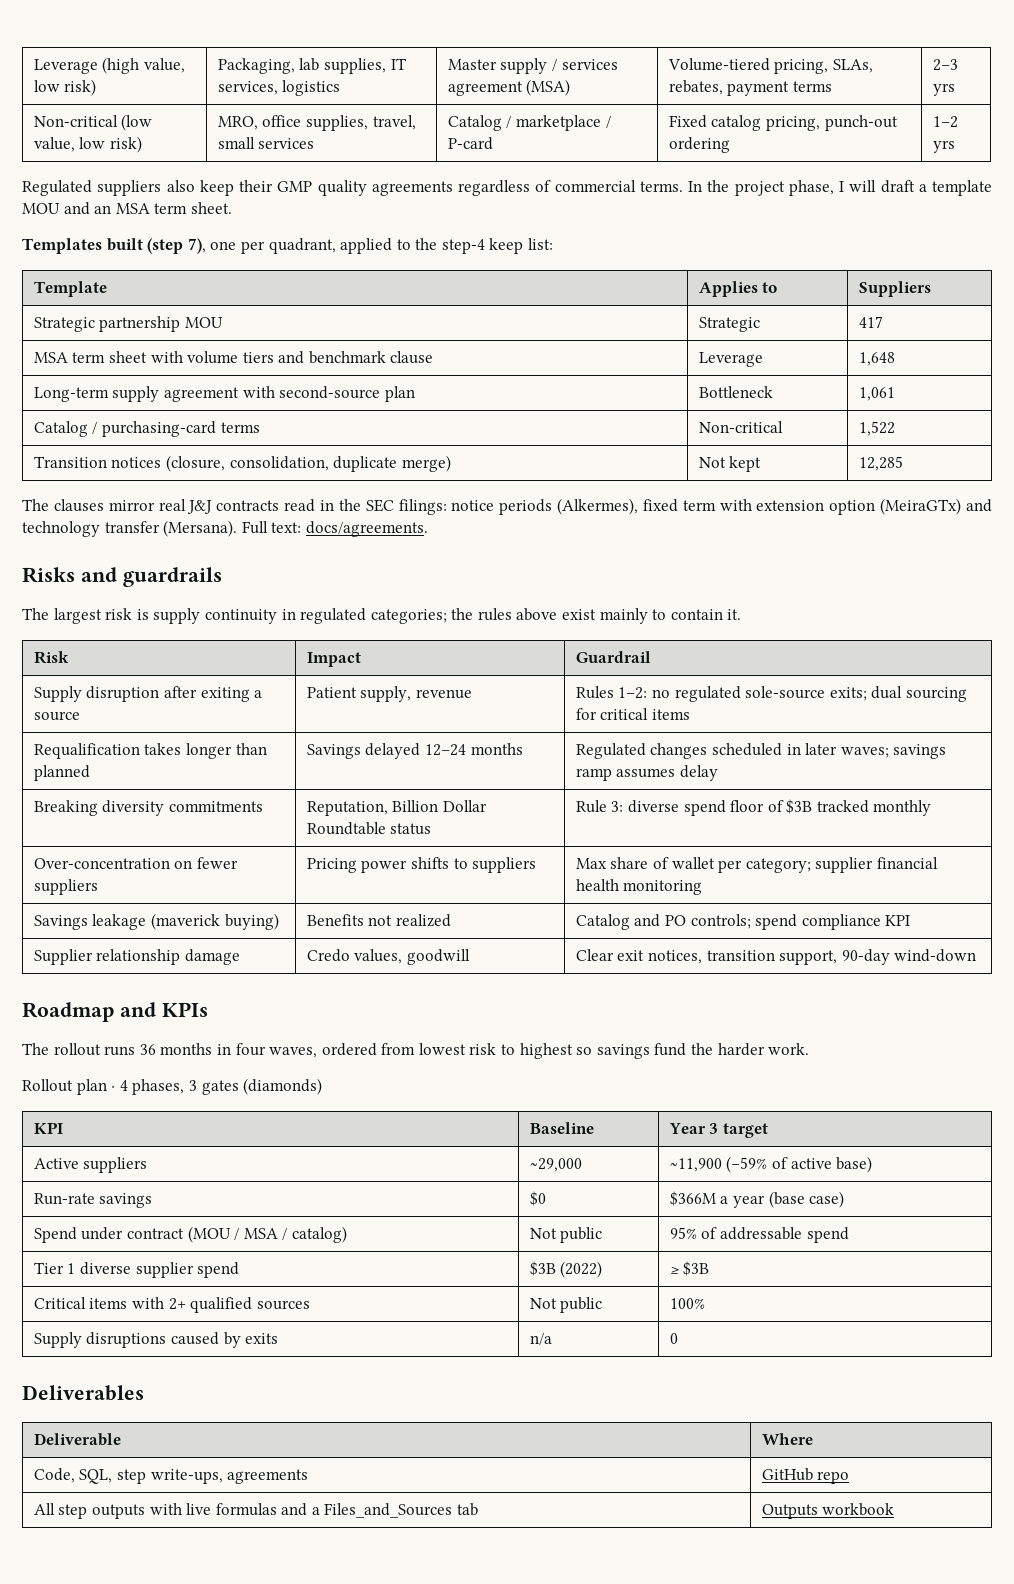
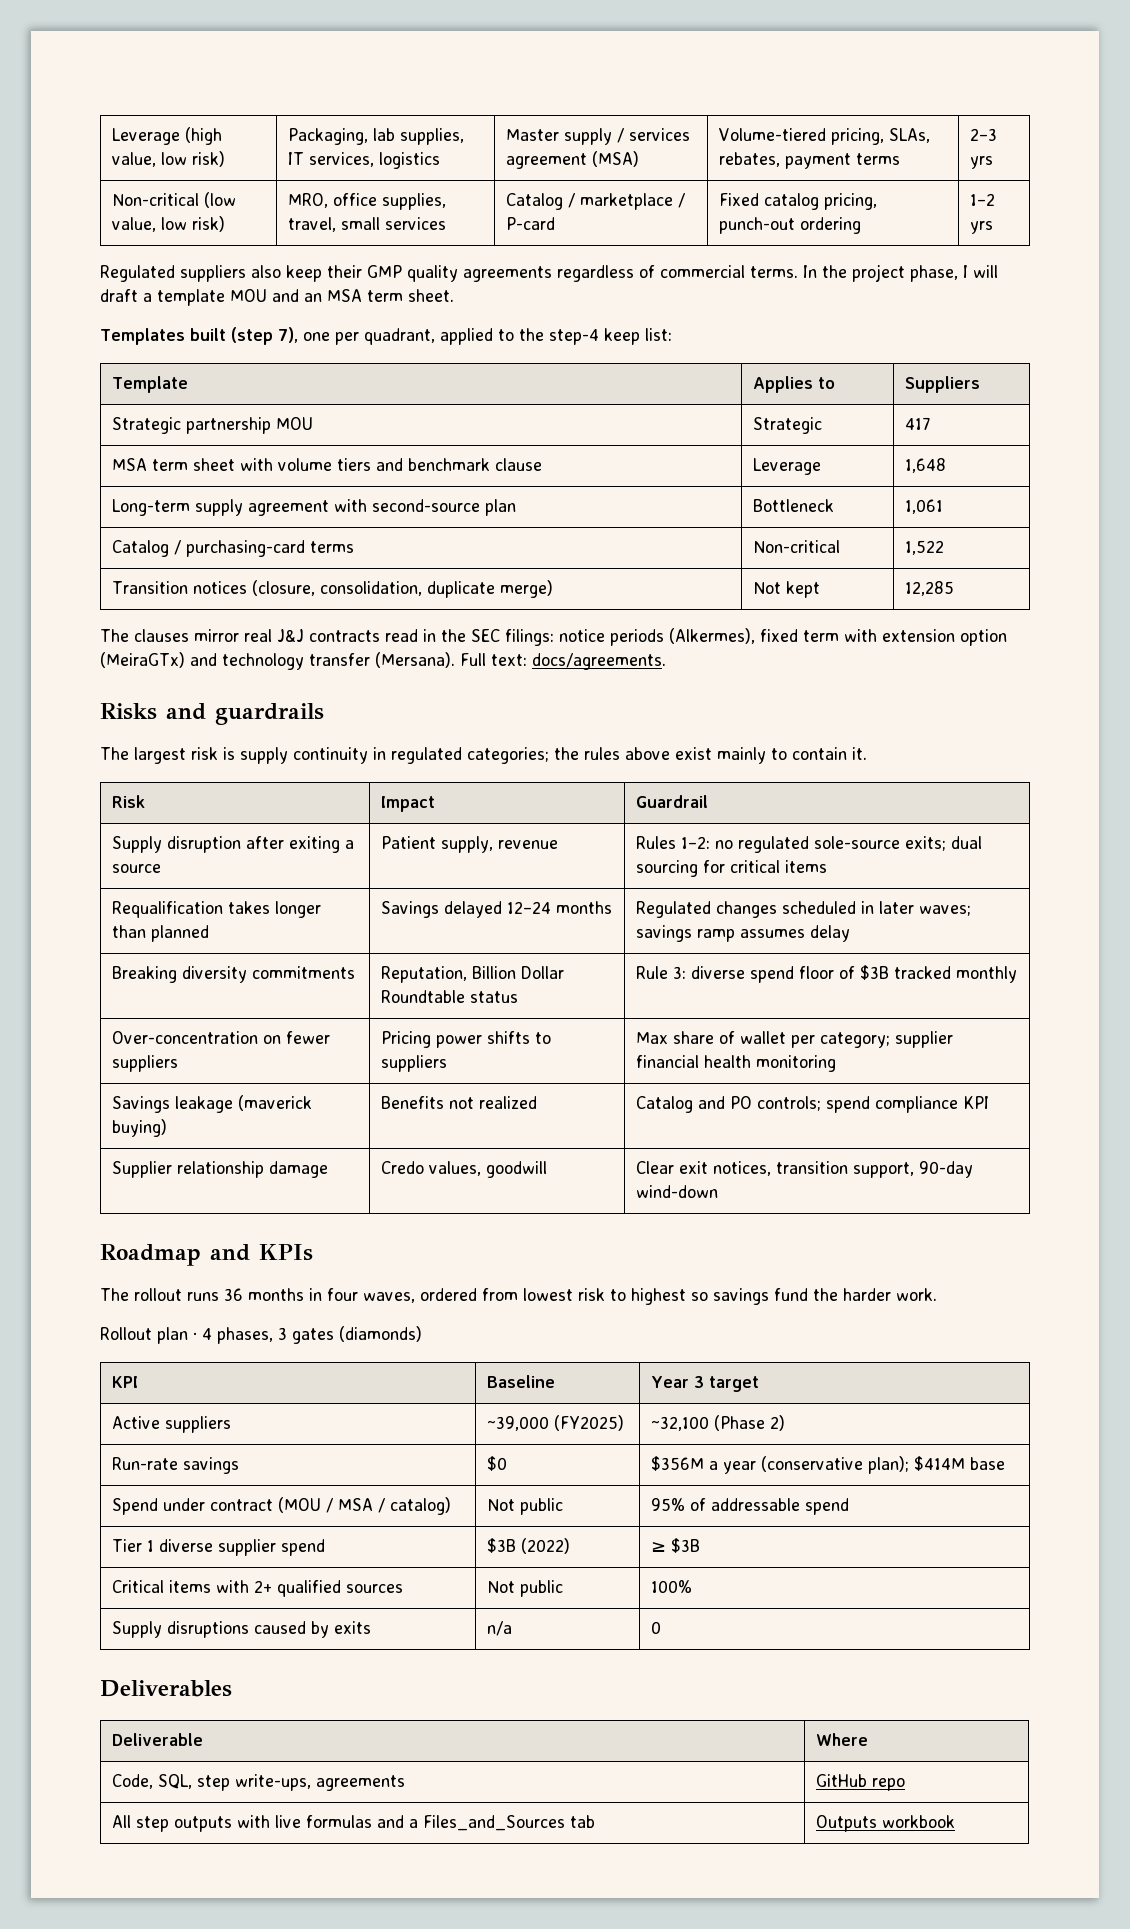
- Active suppliers | ~29,000 | ~11,900 (−59% of active base)
+ Active suppliers | ~39,000 (FY2025) | ~32,100 (Phase 2)
- Run-rate savings | $0 | $366M a year (base case)
+ Run-rate savings | $0 | $356M a year (conservative plan); $414M base

